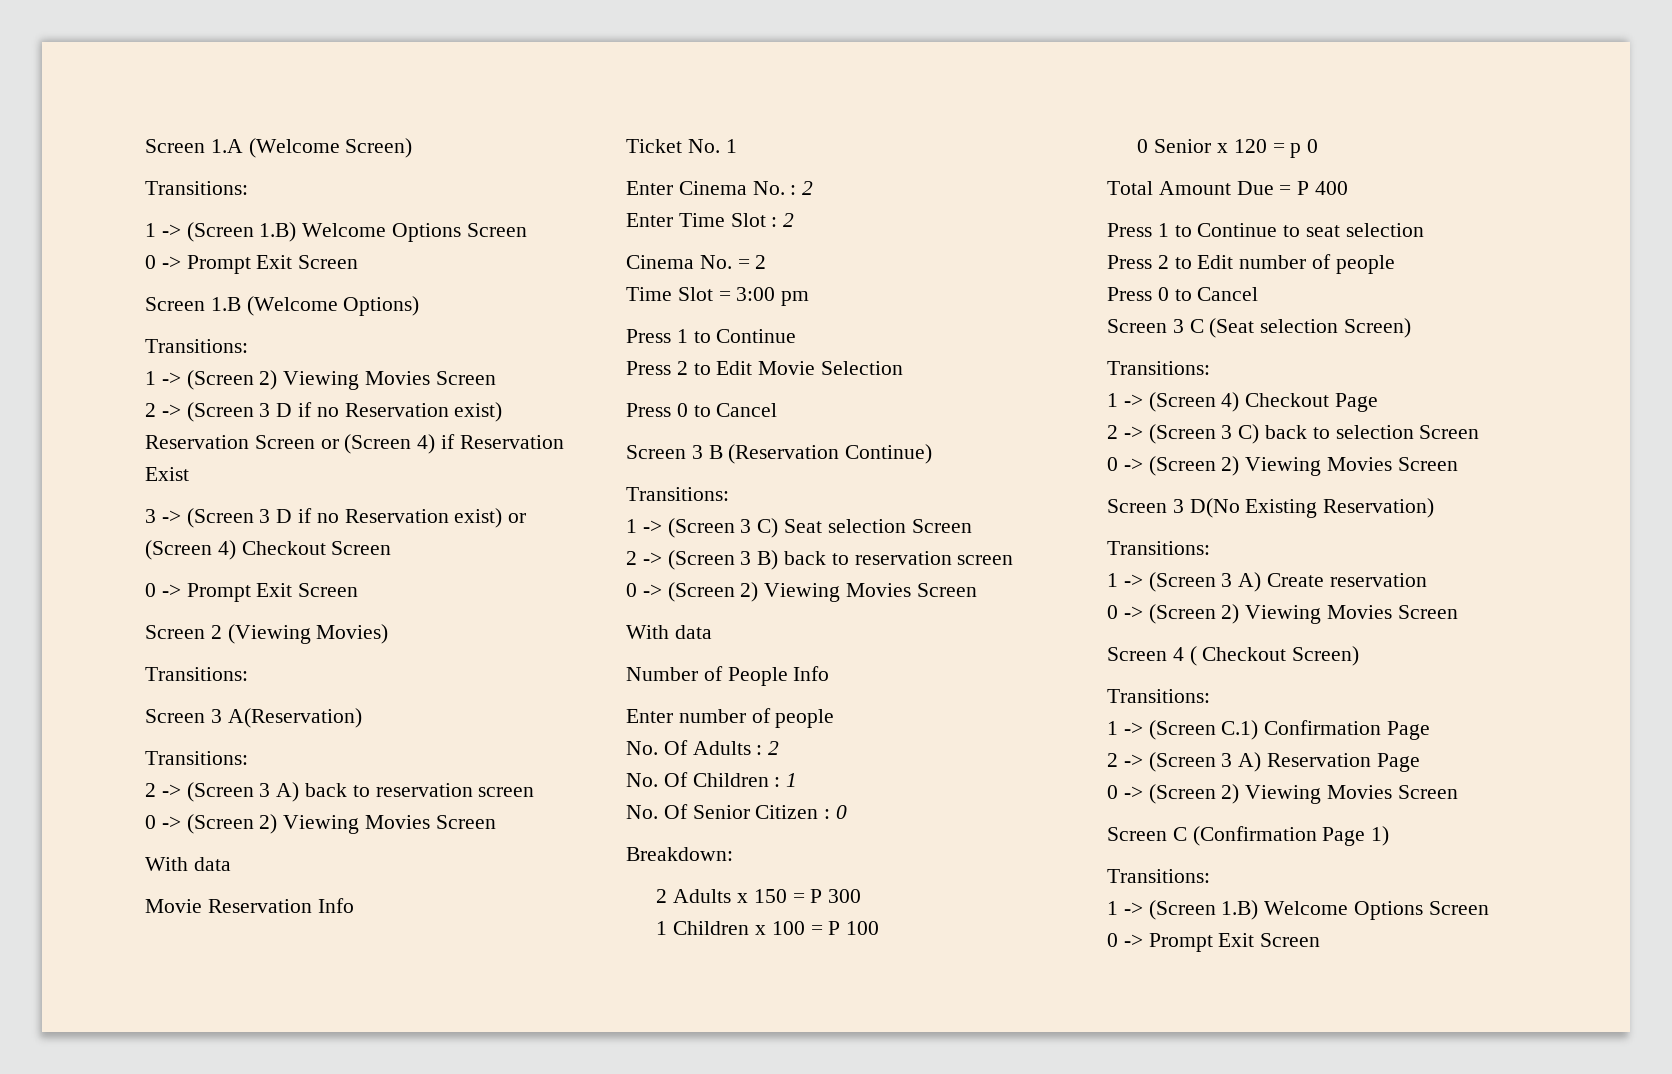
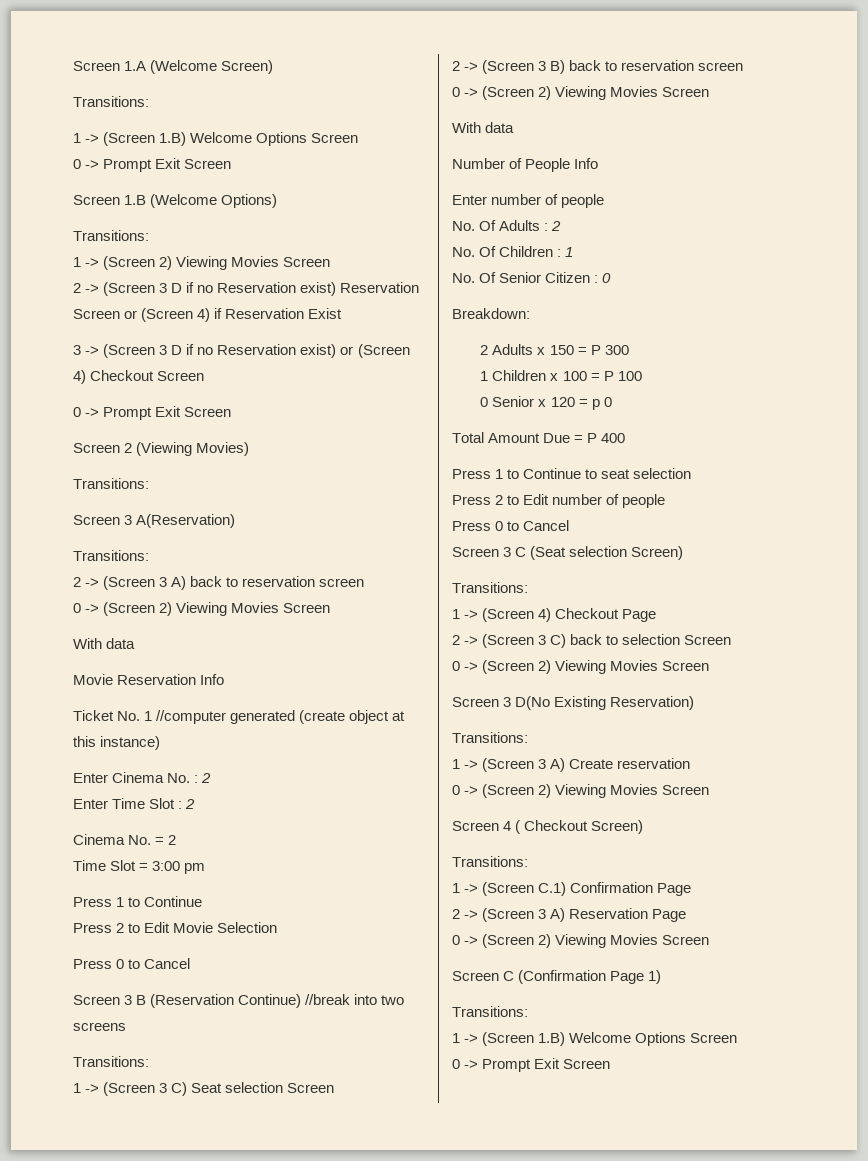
- Ticket No. 1
+ Ticket No. 1 //computer generated (create object at this instance)
- Screen 3 B (Reservation Continue)
+ Screen 3 B (Reservation Continue) //break into two screens

